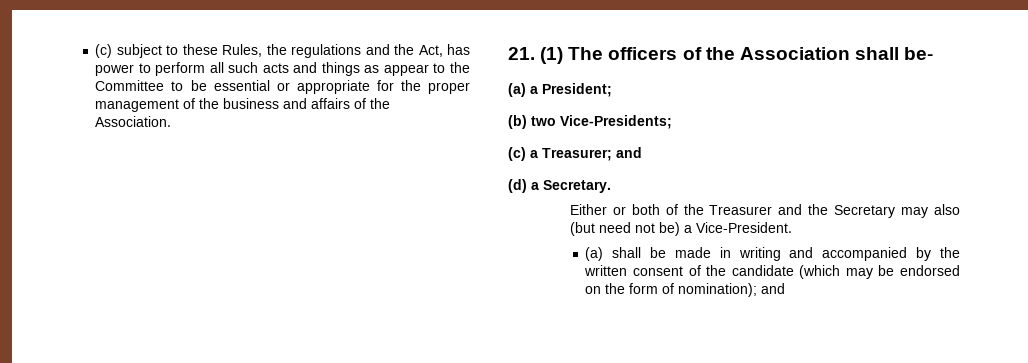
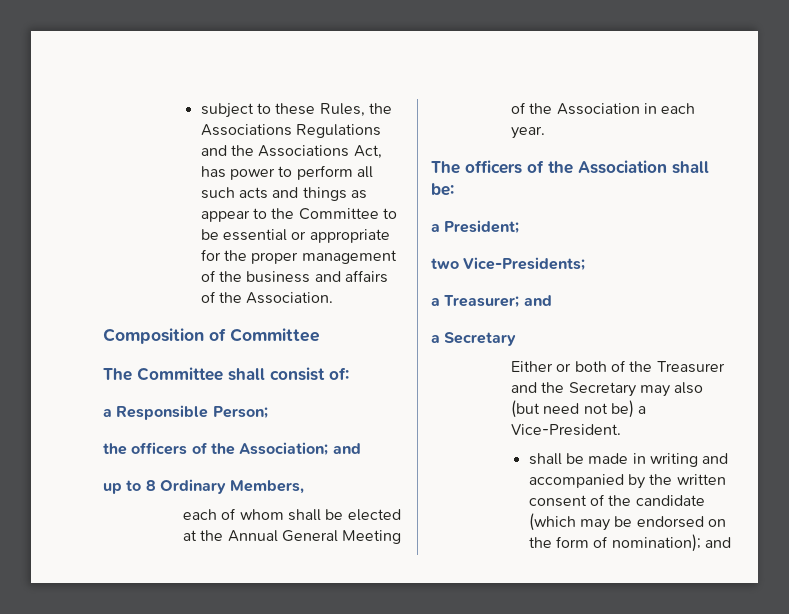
- (c) subject to these Rules, the regulations and the Act, has power to perform all such acts and things as appear to the Committee to be essential or appropriate for the proper management of the business and affairs of the Association.
+ subject to these Rules, the Associations Regulations and the Associations Act, has power to perform all such acts and things as appear to the Committee to be essential or appropriate for the proper management of the business and affairs of the Association.
- 21. (1) The officers of the Association shall be-
- (a) a President;
+ Composition of Committee
+ The Committee shall consist of:
+ a Responsible Person;
+ the officers of the Association; and
+ up to 8 Ordinary Members,
+ each of whom shall be elected at the Annual General Meeting of the Association in each year.
+ The officers of the Association shall be:
+ a President;
- (b) two Vice-Presidents;
+ two Vice-Presidents;
- (c) a Treasurer; and
+ a Treasurer; and
- (d) a Secretary.
+ a Secretary
- (a) shall be made in writing and accompanied by the written consent of the candidate (which may be endorsed on the form of nomination); and
+ shall be made in writing and accompanied by the written consent of the candidate (which may be endorsed on the form of nomination); and

